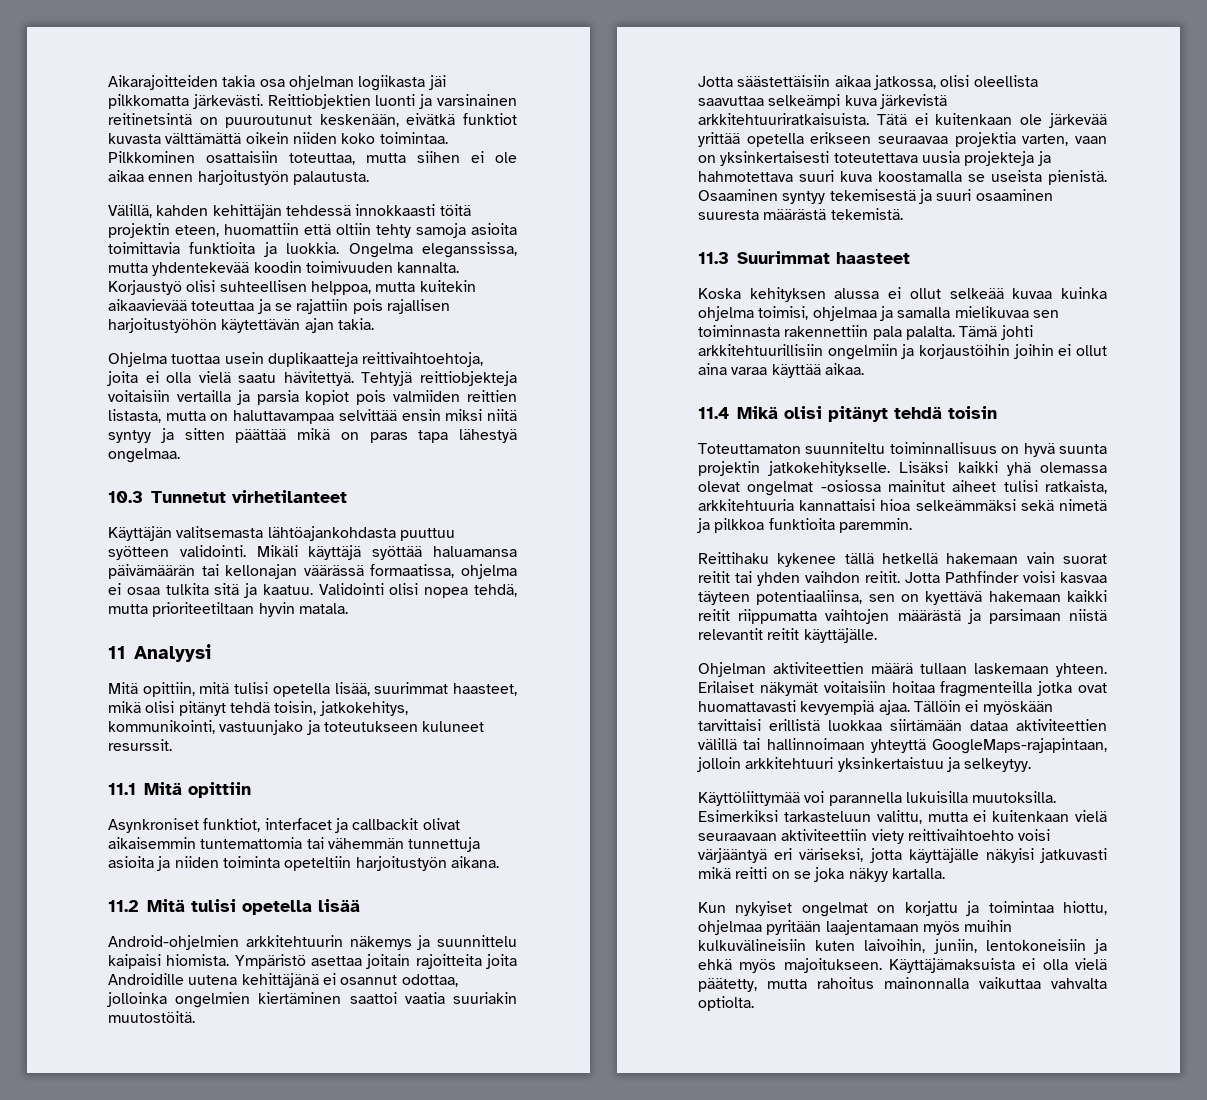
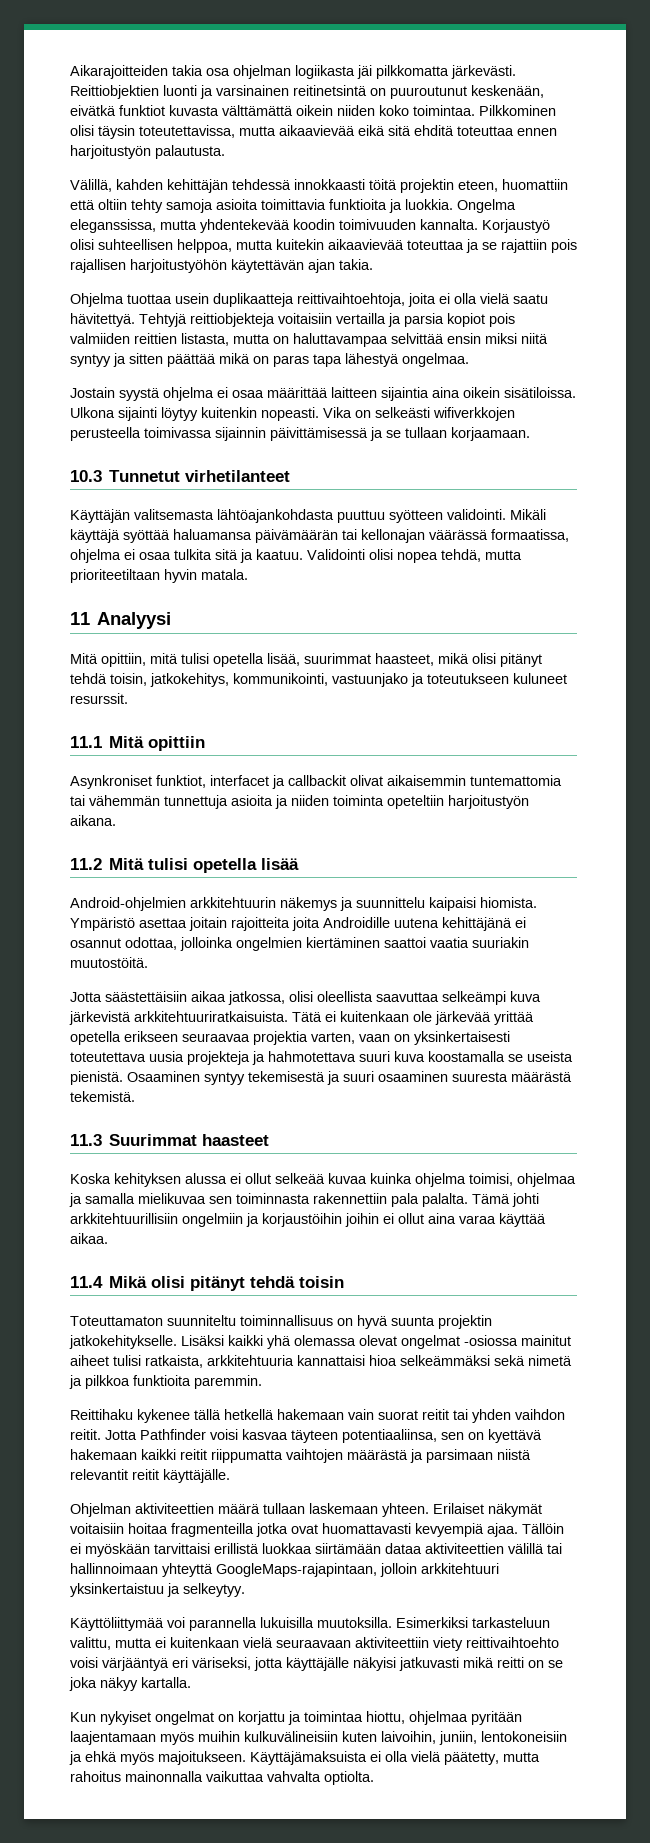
- Pilkkominen osattaisiin toteuttaa, mutta siihen ei ole aikaa ennen harjoitustyön palautusta.
+ Pilkkominen olisi täysin toteutettavissa, mutta aikaavievää eikä sitä ehditä toteuttaa ennen harjoitustyön palautusta.
+ Jostain syystä ohjelma ei osaa määrittää laitteen sijaintia aina oikein sisätiloissa. Ulkona sijainti löytyy kuitenkin nopeasti. Vika on selkeästi wifiverkkojen perusteella toimivassa sijainnin päivittämisessä ja se tullaan korjaamaan.

